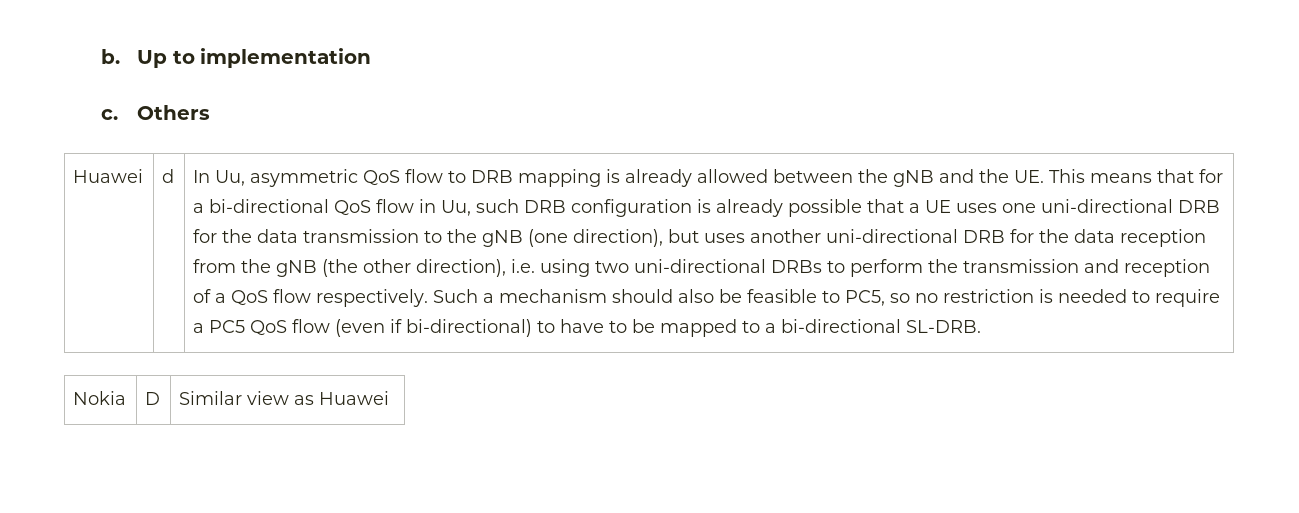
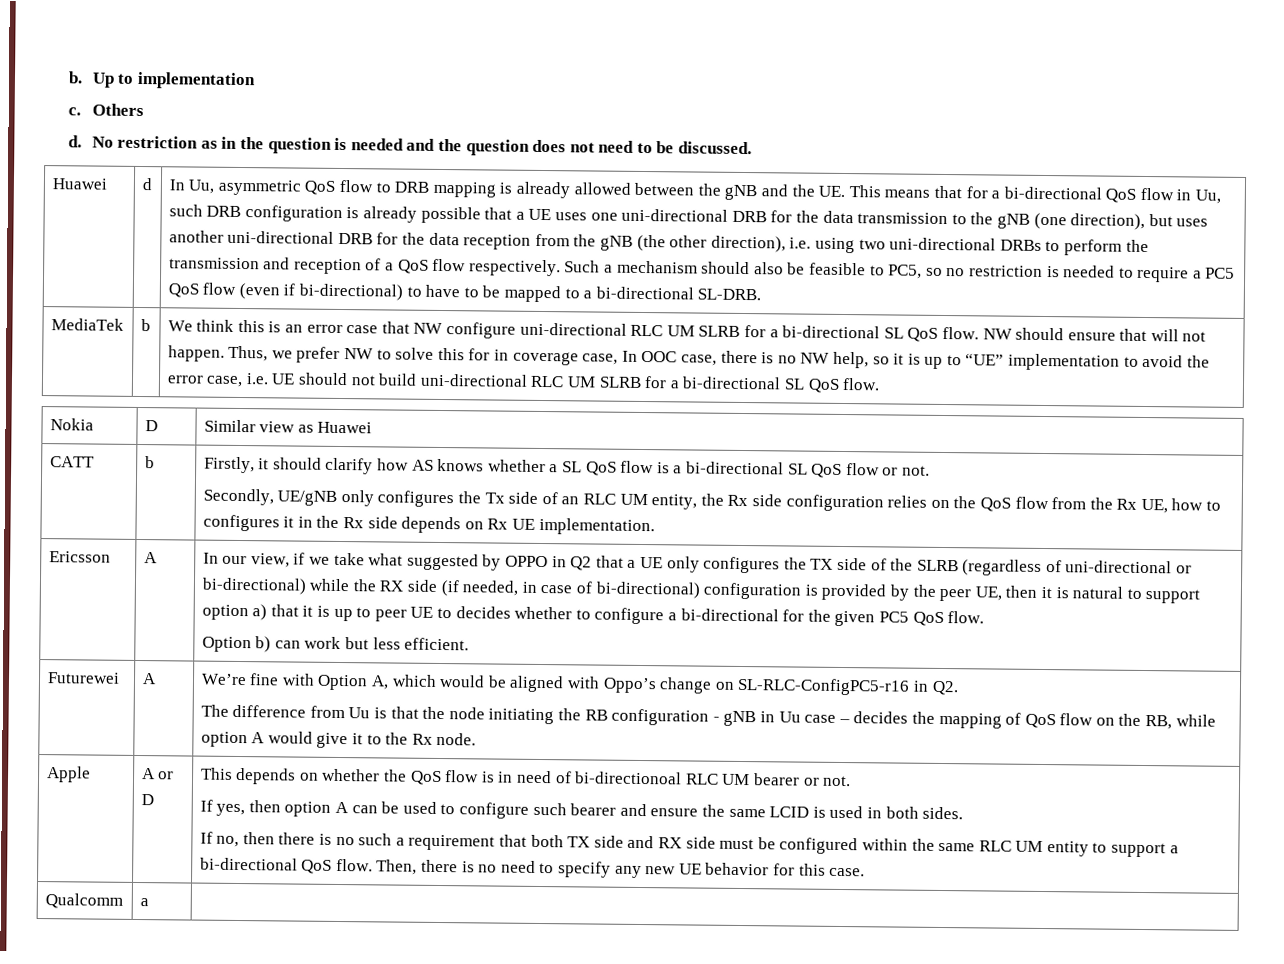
+ d. No restriction as in the question is needed and the question does not need to be discussed.
+ MediaTek | b | We think this is an error case that NW configure uni-directional RLC UM SLRB for a bi-directional SL QoS flow. NW should ensure that will not happen. Thus, we prefer NW to solve this for in coverage case, In OOC case, there is no NW help, so it is up to “UE” implementation to avoid the error case, i.e. UE should not build uni-directional RLC UM SLRB for a bi-directional SL QoS flow.
+ CATT | b | Firstly, it should clarify how AS knows whether a SL QoS flow is a bi-directional SL QoS flow or not.
+ Secondly, UE/gNB only configures the Tx side of an RLC UM entity, the Rx side configuration relies on the QoS flow from the Rx UE, how to configures it in the Rx side depends on Rx UE implementation.
+ Ericsson | A | In our view, if we take what suggested by OPPO in Q2 that a UE only configures the TX side of the SLRB (regardless of uni-directional or bi-directional) while the RX side (if needed, in case of bi-directional) configuration is provided by the peer UE, then it is natural to support option a) that it is up to peer UE to decides whether to configure a bi-directional for the given PC5 QoS flow.
+ Option b) can work but less efficient.
+ Futurewei | A | We’re fine with Option A, which would be aligned with Oppo’s change on SL-RLC-ConfigPC5-r16 in Q2.
+ The difference from Uu is that the node initiating the RB configuration - gNB in Uu case – decides the mapping of QoS flow on the RB, while option A would give it to the Rx node.
+ Apple | A or D | This depends on whether the QoS flow is in need of bi-directionoal RLC UM bearer or not.
+ If yes, then option A can be used to configure such bearer and ensure the same LCID is used in both sides.
+ If no, then there is no such a requirement that both TX side and RX side must be configured within the same RLC UM entity to support a bi-directional QoS flow. Then, there is no need to specify any new UE behavior for this case.
+ Qualcomm | a |

